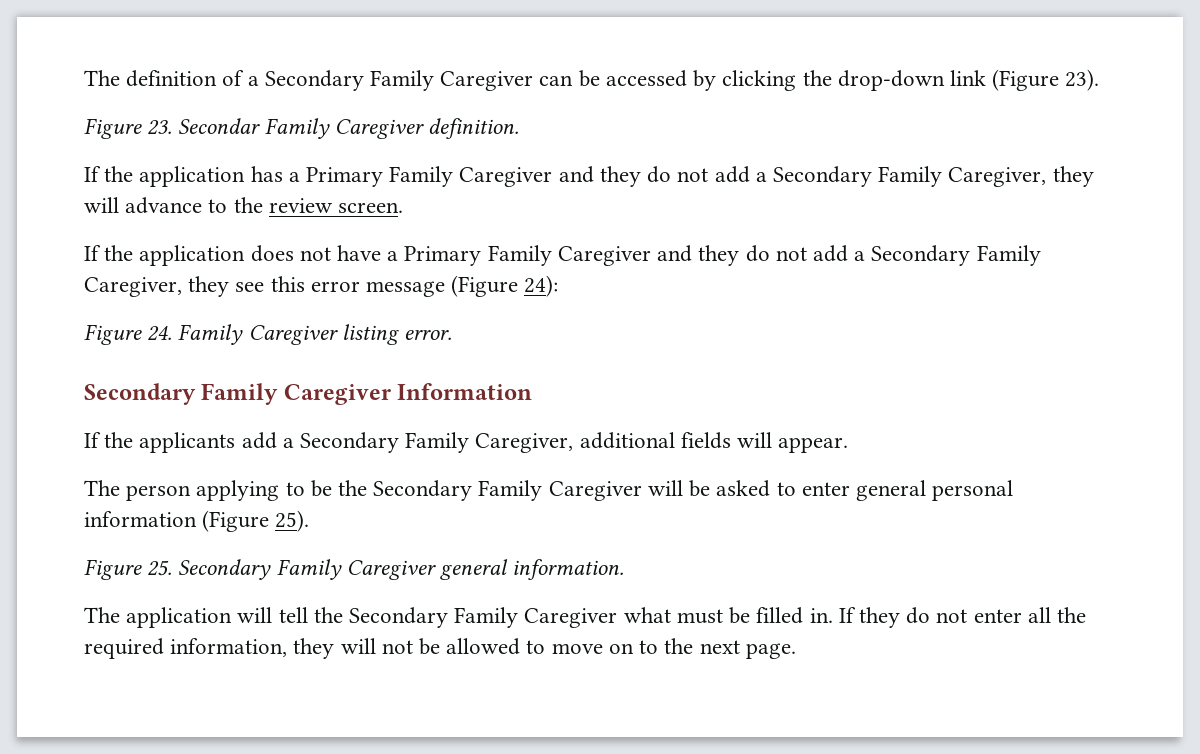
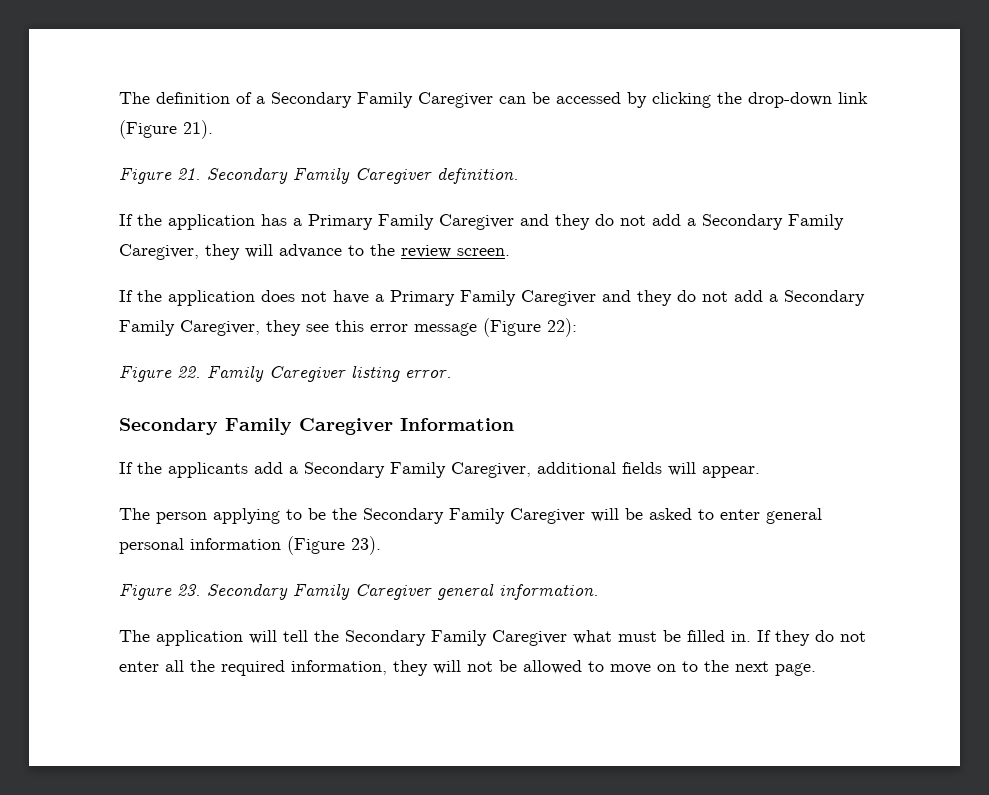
- The definition of a Secondary Family Caregiver can be accessed by clicking the drop-down link (Figure 23).
- Figure 23. Secondar Family Caregiver definition.
+ The definition of a Secondary Family Caregiver can be accessed by clicking the drop-down link (Figure 21).
+ Figure 21. Secondary Family Caregiver definition.
- If the application does not have a Primary Family Caregiver and they do not add a Secondary Family Caregiver, they see this error message (Figure 24):
- Figure 24. Family Caregiver listing error.
+ If the application does not have a Primary Family Caregiver and they do not add a Secondary Family Caregiver, they see this error message (Figure 22):
+ Figure 22. Family Caregiver listing error.
- The person applying to be the Secondary Family Caregiver will be asked to enter general personal information (Figure 25).
- Figure 25. Secondary Family Caregiver general information.
+ The person applying to be the Secondary Family Caregiver will be asked to enter general personal information (Figure 23).
+ Figure 23. Secondary Family Caregiver general information.

